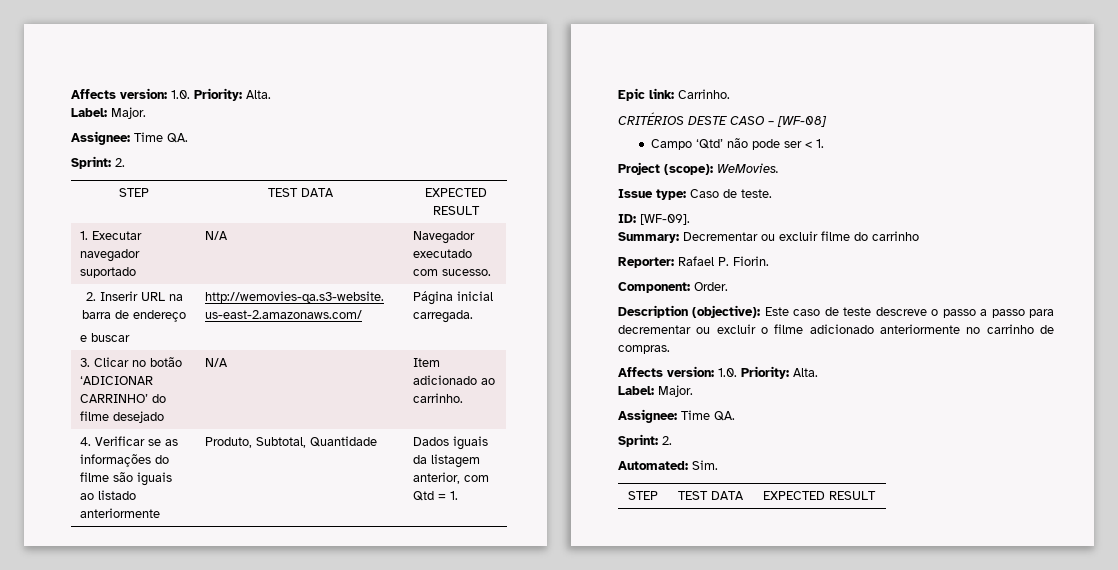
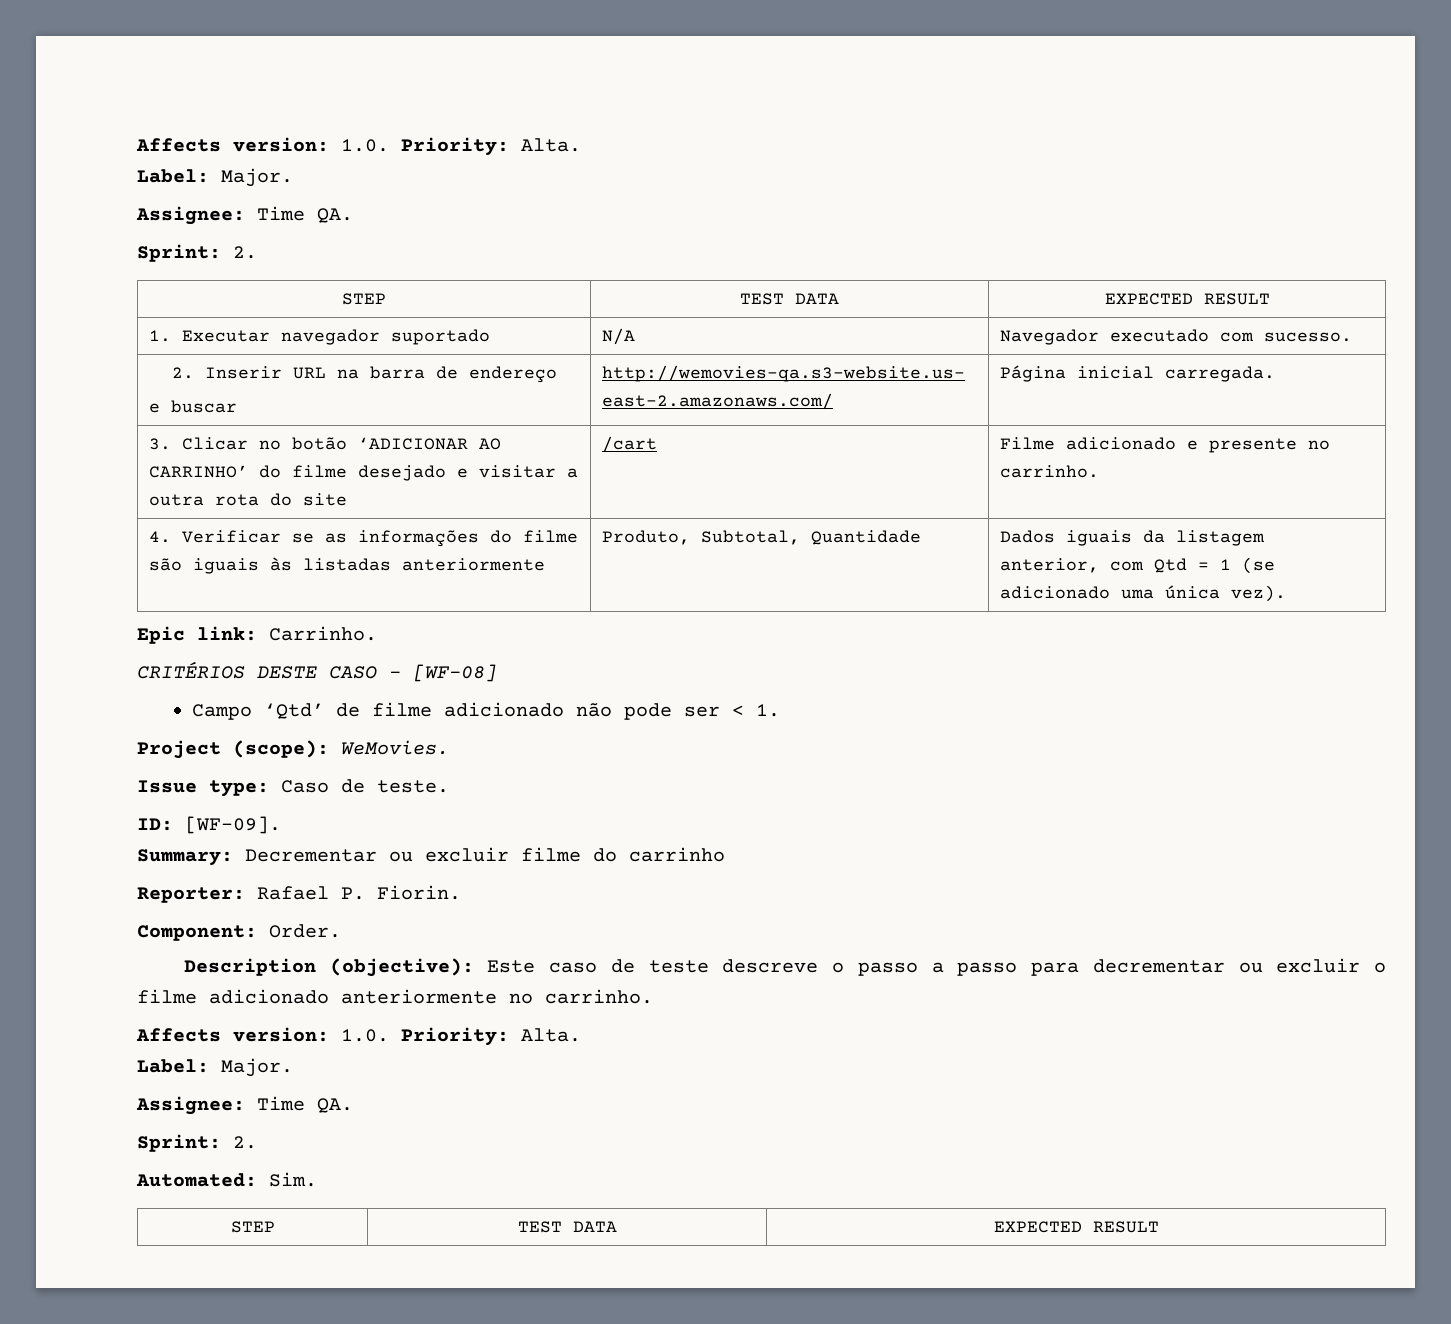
- 3. Clicar no botão ‘ADICIONAR CARRINHO’ do filme desejado | N/A | Item adicionado ao carrinho.
+ 3. Clicar no botão ‘ADICIONAR AO CARRINHO’ do filme desejado e visitar a outra rota do site | /cart | Filme adicionado e presente no carrinho.
- 4. Verificar se as informações do filme são iguais ao listado anteriormente | Produto, Subtotal, Quantidade | Dados iguais da listagem anterior, com Qtd = 1.
+ 4. Verificar se as informações do filme são iguais às listadas anteriormente | Produto, Subtotal, Quantidade | Dados iguais da listagem anterior, com Qtd = 1 (se adicionado uma única vez).
- Campo ‘Qtd’ não pode ser < 1.
+ Campo ‘Qtd’ de filme adicionado não pode ser < 1.
- Description (objective): Este caso de teste descreve o passo a passo para decrementar ou excluir o filme adicionado anteriormente no carrinho de compras.
+ Description (objective): Este caso de teste descreve o passo a passo para decrementar ou excluir o filme adicionado anteriormente no carrinho.

